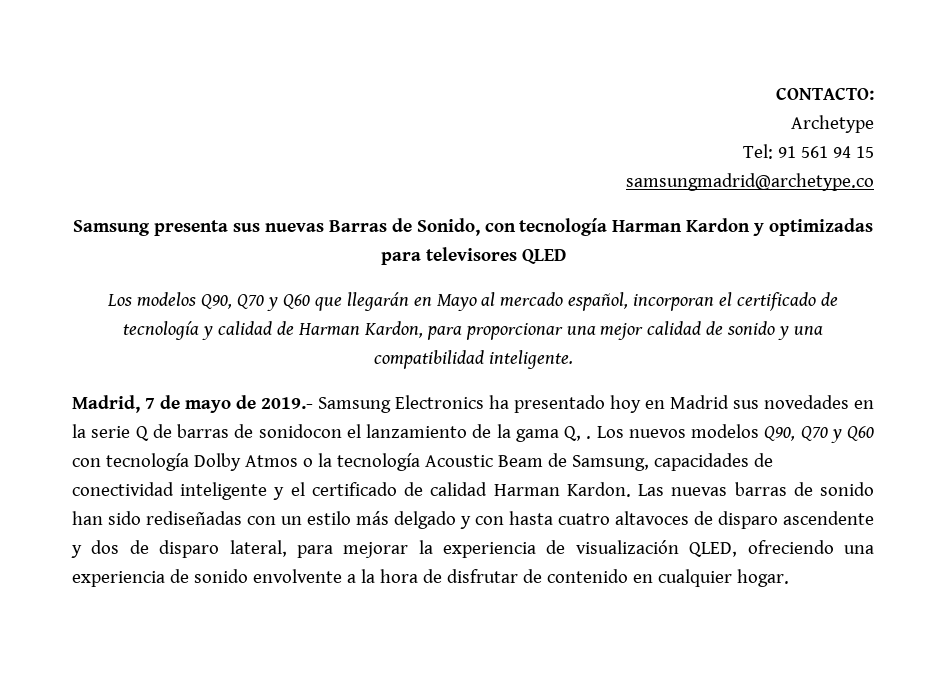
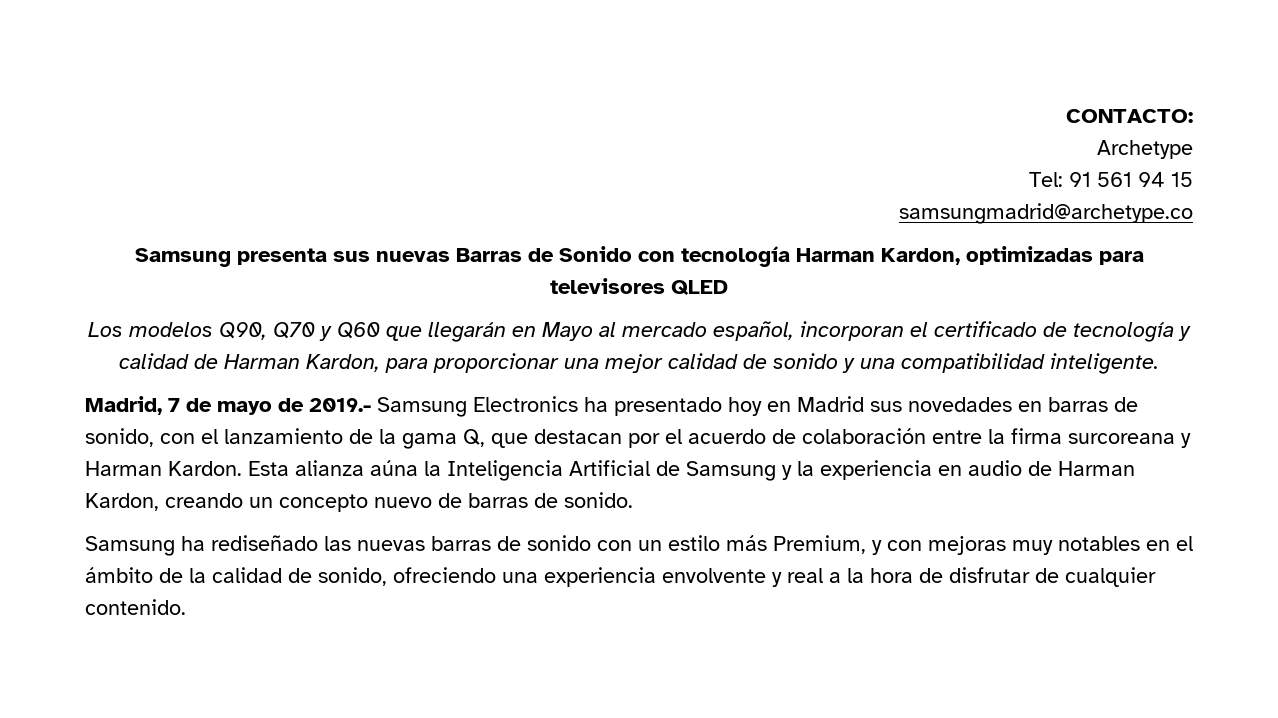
- Samsung presenta sus nuevas Barras de Sonido, con tecnología Harman Kardon y optimizadas para televisores QLED
+ Samsung presenta sus nuevas Barras de Sonido con tecnología Harman Kardon, optimizadas para televisores QLED
- Madrid, 7 de mayo de 2019.- Samsung Electronics ha presentado hoy en Madrid sus novedades en la serie Q de barras de sonidocon el lanzamiento de la gama Q, . Los nuevos modelos Q90, Q70 y Q60 con tecnología Dolby Atmos o la tecnología Acoustic Beam de Samsung, capacidades de conectividad inteligente y el certificado de calidad Harman Kardon. Las nuevas barras de sonido han sido rediseñadas con un estilo más delgado y con hasta cuatro altavoces de disparo ascendente y dos de disparo lateral, para mejorar la experiencia de visualización QLED, ofreciendo una experiencia de sonido envolvente a la hora de disfrutar de contenido en cualquier hogar.
+ Madrid, 7 de mayo de 2019.- Samsung Electronics ha presentado hoy en Madrid sus novedades en barras de sonido, con el lanzamiento de la gama Q, que destacan por el acuerdo de colaboración entre la firma surcoreana y Harman Kardon. Esta alianza aúna la Inteligencia Artificial de Samsung y la experiencia en audio de Harman Kardon, creando un concepto nuevo de barras de sonido.
+ Samsung ha rediseñado las nuevas barras de sonido con un estilo más Premium, y con mejoras muy notables en el ámbito de la calidad de sonido, ofreciendo una experiencia envolvente y real a la hora de disfrutar de cualquier contenido.

